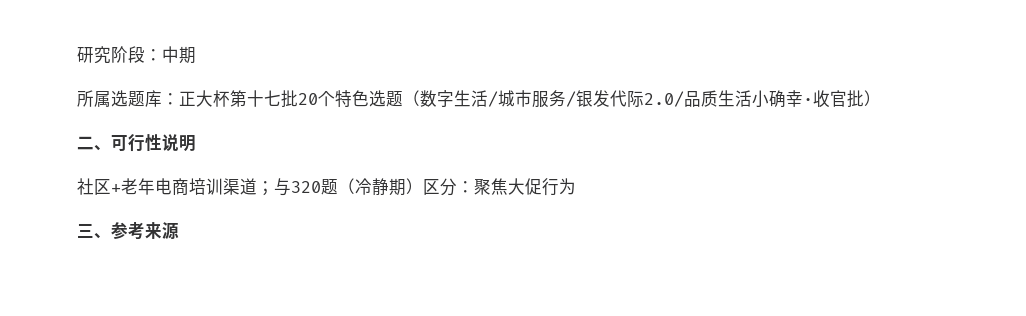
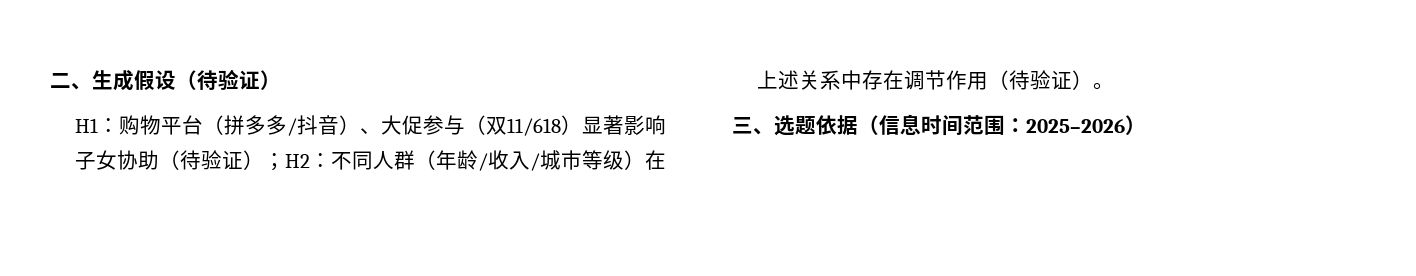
- 研究阶段：中期
- 所属选题库：正大杯第十七批20个特色选题（数字生活/城市服务/银发代际2.0/品质生活小确幸·收官批）
- 二、可行性说明
- 社区+老年电商培训渠道；与320题（冷静期）区分：聚焦大促行为
- 三、参考来源
+ 二、生成假设（待验证）
+ H1：购物平台（拼多多/抖音）、大促参与（双11/618）显著影响子女协助（待验证）；H2：不同人群（年龄/收入/城市等级）在上述关系中存在调节作用（待验证）。
+ 三、选题依据（信息时间范围：2025–2026）

